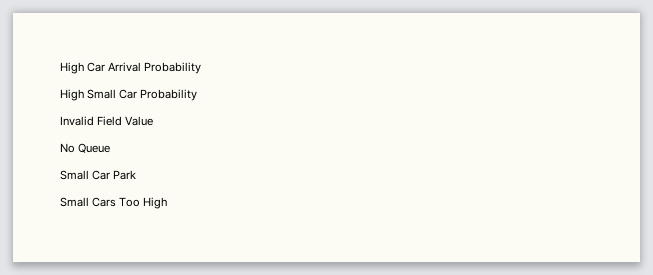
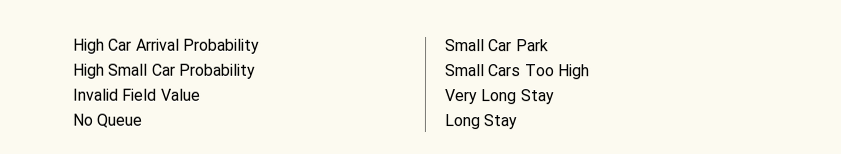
+ Very Long Stay
+ Long Stay

